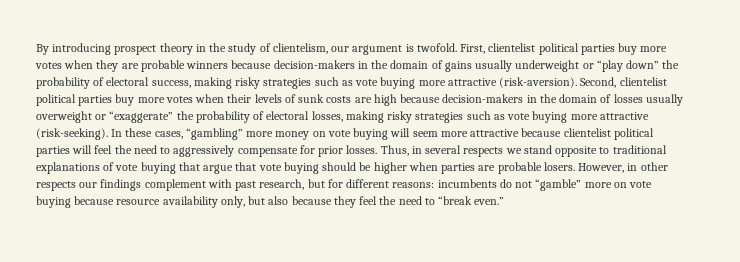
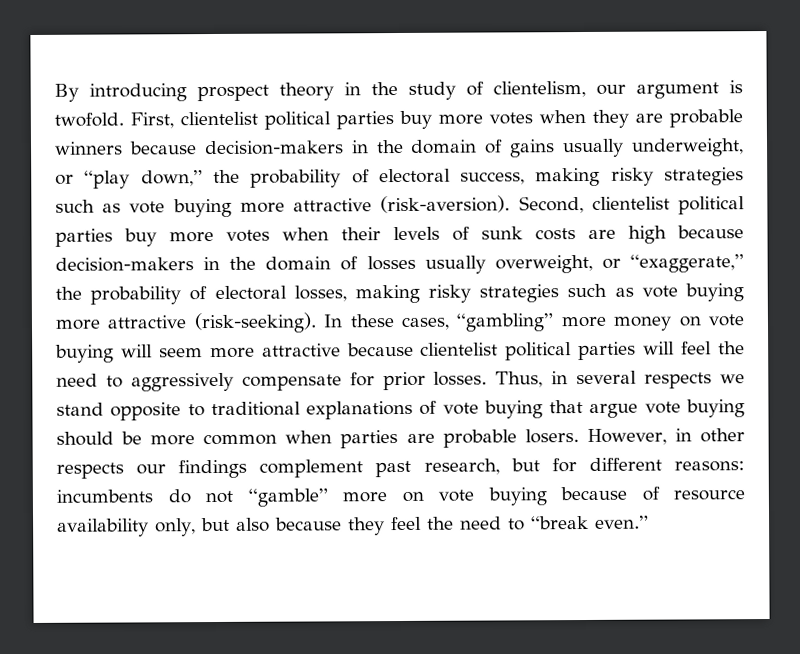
- First, clientelist political parties buy more votes when they are probable winners because decision-makers in the domain of gains usually underweight or “play down” the probability of electoral success, making risky strategies such as vote buying more attractive (risk-aversion).
+ First, clientelist political parties buy more votes when they are probable winners because decision-makers in the domain of gains usually underweight, or “play down,” the probability of electoral success, making risky strategies such as vote buying more attractive (risk-aversion).
- Second, clientelist political parties buy more votes when their levels of sunk costs are high because decision-makers in the domain of losses usually overweight or “exaggerate” the probability of electoral losses, making risky strategies such as vote buying more attractive (risk-seeking).
+ Second, clientelist political parties buy more votes when their levels of sunk costs are high because decision-makers in the domain of losses usually overweight, or “exaggerate,” the probability of electoral losses, making risky strategies such as vote buying more attractive (risk-seeking).
- Thus, in several respects we stand opposite to traditional explanations of vote buying that argue that vote buying should be higher when parties are probable losers.
+ Thus, in several respects we stand opposite to traditional explanations of vote buying that argue vote buying should be more common when parties are probable losers.
- However, in other respects our findings complement with past research, but for different reasons: incumbents do not “gamble” more on vote buying because resource availability only, but also because they feel the need to “break even.”
+ However, in other respects our findings complement past research, but for different reasons: incumbents do not “gamble” more on vote buying because of resource availability only, but also because they feel the need to “break even.”

